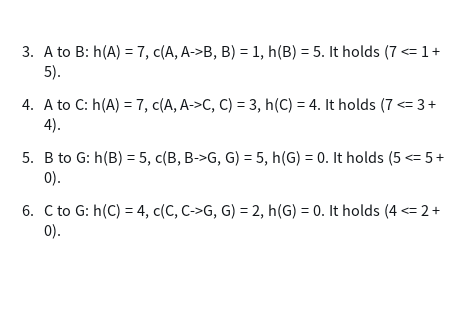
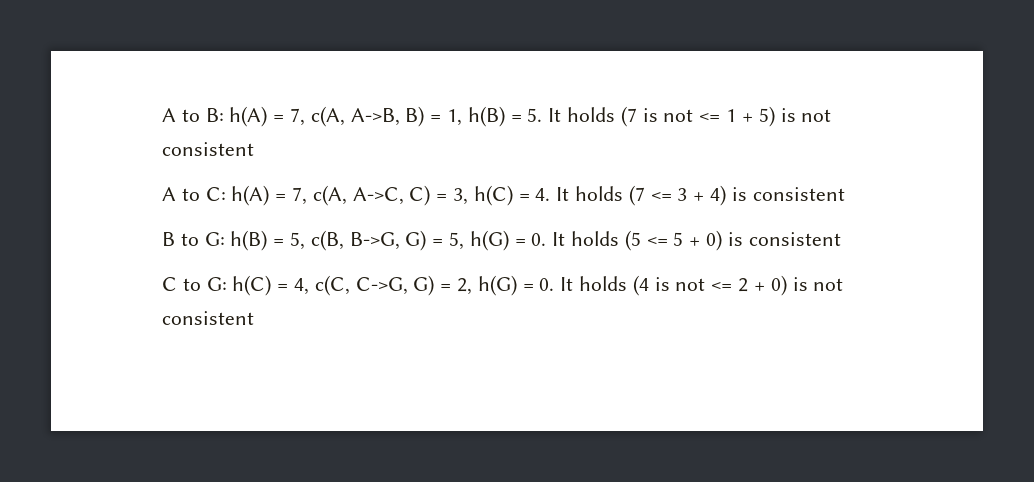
- 3. A to B:
+ A to B:
- h(A) = 7, c(A, A->B, B) = 1, h(B) = 5. It holds (7 <= 1 + 5).
- 4. A to C:
+ h(A) = 7, c(A, A->B, B) = 1, h(B) = 5. It holds (7 is not <= 1 + 5) is not consistent
+ A to C:
- h(A) = 7, c(A, A->C, C) = 3, h(C) = 4. It holds (7 <= 3 + 4).
- 5. B to G:
+ h(A) = 7, c(A, A->C, C) = 3, h(C) = 4. It holds (7 <= 3 + 4) is consistent
+ B to G:
- h(B) = 5, c(B, B->G, G) = 5, h(G) = 0. It holds (5 <= 5 + 0).
- 6. C to G:
+ h(B) = 5, c(B, B->G, G) = 5, h(G) = 0. It holds (5 <= 5 + 0) is consistent
+ C to G:
- h(C) = 4, c(C, C->G, G) = 2, h(G) = 0. It holds (4 <= 2 + 0).
+ h(C) = 4, c(C, C->G, G) = 2, h(G) = 0. It holds (4 is not <= 2 + 0) is not consistent

